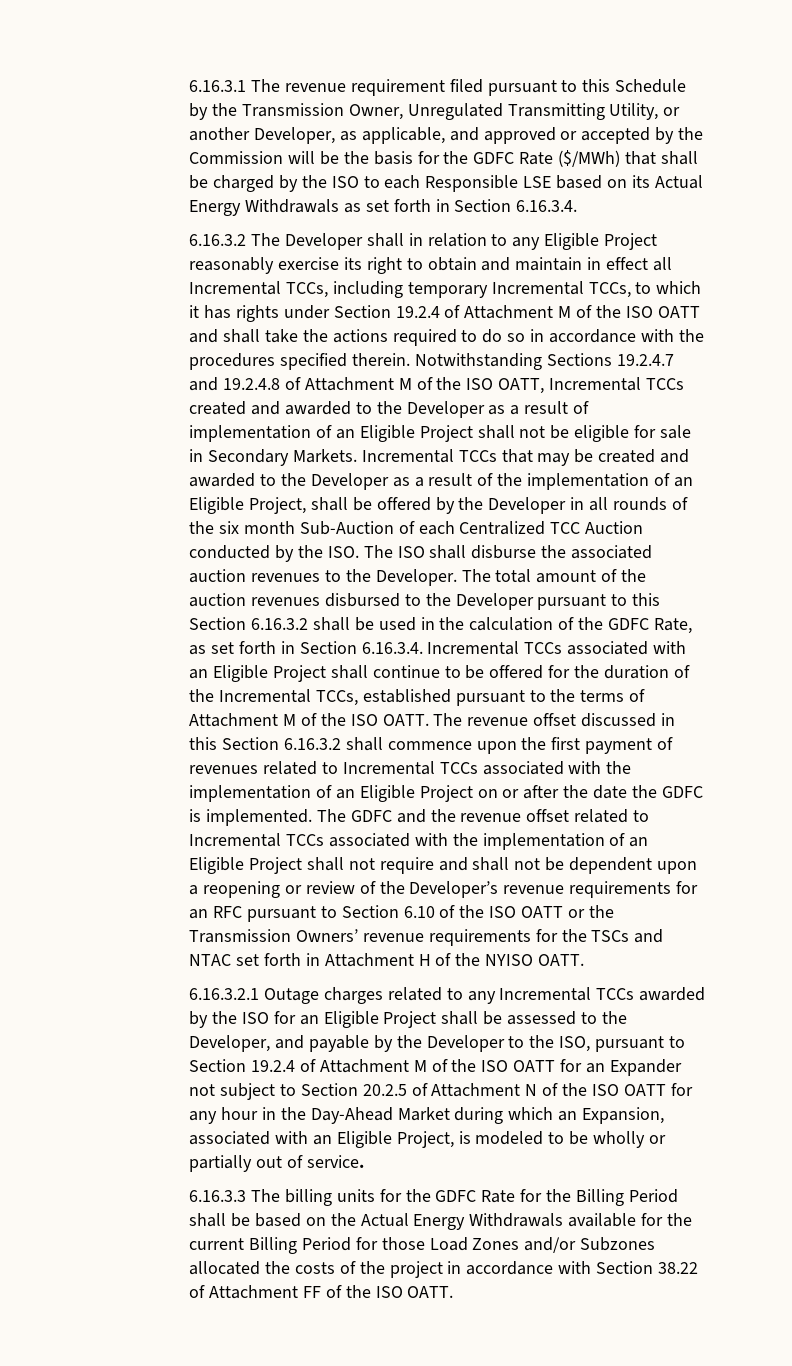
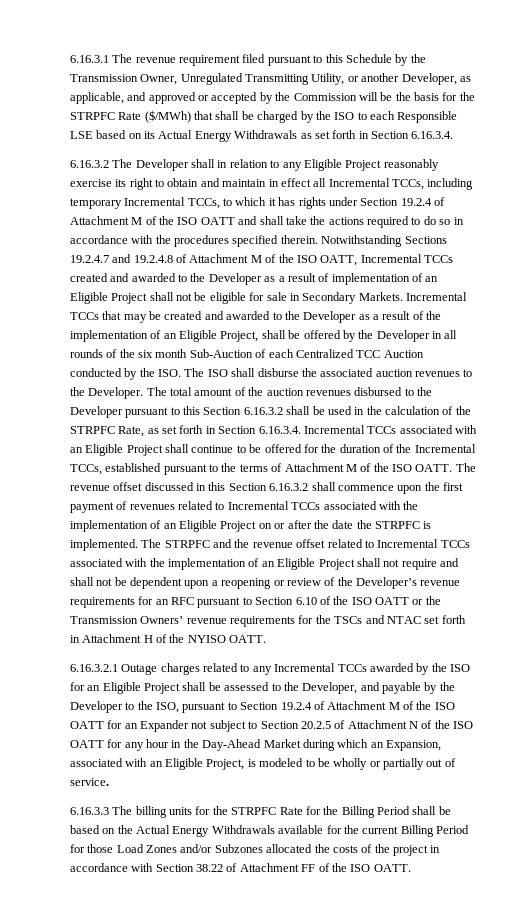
- 6.16.3.1 The revenue requirement filed pursuant to this Schedule by the Transmission Owner, Unregulated Transmitting Utility, or another Developer, as applicable, and approved or accepted by the Commission will be the basis for the GDFC Rate ($/MWh) that shall be charged by the ISO to each Responsible LSE based on its Actual Energy Withdrawals as set forth in Section 6.16.3.4.
+ 6.16.3.1 The revenue requirement filed pursuant to this Schedule by the Transmission Owner, Unregulated Transmitting Utility, or another Developer, as applicable, and approved or accepted by the Commission will be the basis for the STRPFC Rate ($/MWh) that shall be charged by the ISO to each Responsible LSE based on its Actual Energy Withdrawals as set forth in Section 6.16.3.4.
- The total amount of the auction revenues disbursed to the Developer pursuant to this Section 6.16.3.2 shall be used in the calculation of the GDFC Rate, as set forth in Section 6.16.3.4. Incremental TCCs associated with an Eligible Project shall continue to be offered for the duration of the Incremental TCCs, established pursuant to the terms of Attachment M of the ISO OATT.
+ The total amount of the auction revenues disbursed to the Developer pursuant to this Section 6.16.3.2 shall be used in the calculation of the STRPFC Rate, as set forth in Section 6.16.3.4. Incremental TCCs associated with an Eligible Project shall continue to be offered for the duration of the Incremental TCCs, established pursuant to the terms of Attachment M of the ISO OATT.
- The revenue offset discussed in this Section 6.16.3.2 shall commence upon the first payment of revenues related to Incremental TCCs associated with the implementation of an Eligible Project on or after the date the GDFC is implemented.
+ The revenue offset discussed in this Section 6.16.3.2 shall commence upon the first payment of revenues related to Incremental TCCs associated with the implementation of an Eligible Project on or after the date the STRPFC is implemented.
- The GDFC and the revenue offset related to Incremental TCCs associated with the implementation of an Eligible Project shall not require and shall not be dependent upon a reopening or review of the Developer’s revenue requirements for an RFC pursuant to Section 6.10 of the ISO OATT or the Transmission Owners’ revenue requirements for the TSCs and NTAC set forth in Attachment H of the NYISO OATT.
+ The STRPFC and the revenue offset related to Incremental TCCs associated with the implementation of an Eligible Project shall not require and shall not be dependent upon a reopening or review of the Developer’s revenue requirements for an RFC pursuant to Section 6.10 of the ISO OATT or the Transmission Owners’ revenue requirements for the TSCs and NTAC set forth in Attachment H of the NYISO OATT.
- 6.16.3.3 The billing units for the GDFC Rate for the Billing Period shall be based on the Actual Energy Withdrawals available for the current Billing Period for those Load Zones and/or Subzones allocated the costs of the project in accordance with Section 38.22 of Attachment FF of the ISO OATT.
+ 6.16.3.3 The billing units for the STRPFC Rate for the Billing Period shall be based on the Actual Energy Withdrawals available for the current Billing Period for those Load Zones and/or Subzones allocated the costs of the project in accordance with Section 38.22 of Attachment FF of the ISO OATT.

